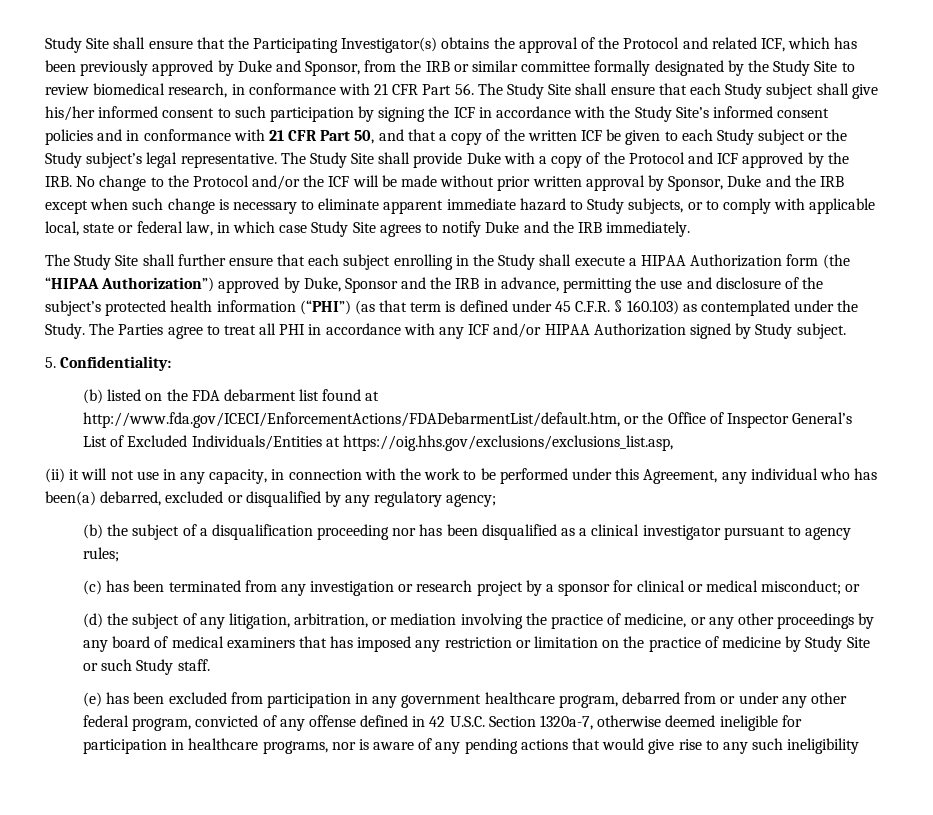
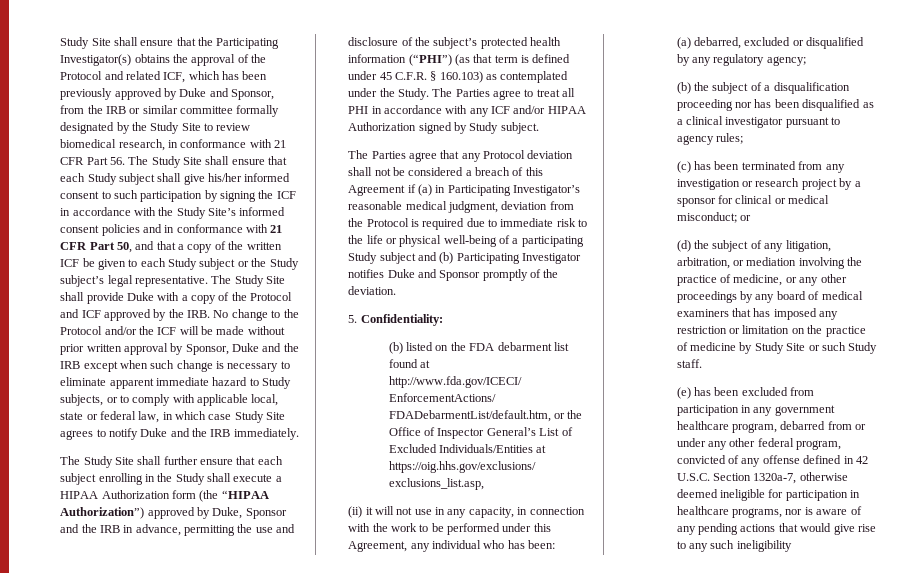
+ The Parties agree that any Protocol deviation shall not be considered a breach of this Agreement if (a) in Participating Investigator’s reasonable medical judgment, deviation from the Protocol is required due to immediate risk to the life or physical well-being of a participating Study subject and (b) Participating Investigator notifies Duke and Sponsor promptly of the deviation.
- (ii) it will not use in any capacity, in connection with the work to be performed under this Agreement, any individual who has been(a) debarred, excluded or disqualified by any regulatory agency;
+ (ii) it will not use in any capacity, in connection with the work to be performed under this Agreement, any individual who has been:
+ (a) debarred, excluded or disqualified by any regulatory agency;

